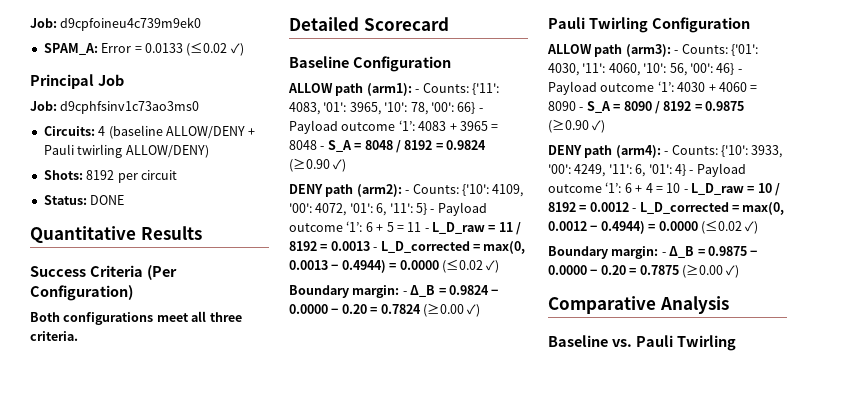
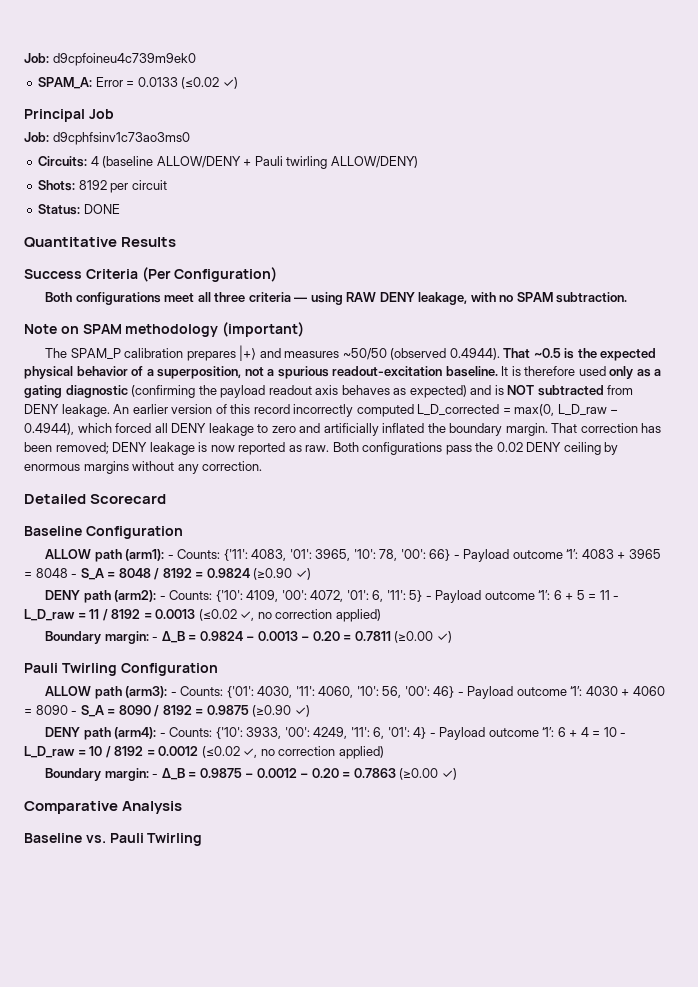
- Both configurations meet all three criteria.
+ Both configurations meet all three criteria — using RAW DENY leakage, with no SPAM subtraction.
+ Note on SPAM methodology (important)
+ The SPAM_P calibration prepares |+⟩ and measures ~50/50 (observed 0.4944). That ~0.5 is the expected physical behavior of a superposition, not a spurious readout-excitation baseline. It is therefore used only as a gating diagnostic (confirming the payload readout axis behaves as expected) and is NOT subtracted from DENY leakage. An earlier version of this record incorrectly computed L_D_corrected = max(0, L_D_raw − 0.4944), which forced all DENY leakage to zero and artificially inflated the boundary margin. That correction has been removed; DENY leakage is now reported as raw. Both configurations pass the 0.02 DENY ceiling by enormous margins without any correction.
- DENY path (arm2): - Counts: {'10': 4109, '00': 4072, '01': 6, '11': 5} - Payload outcome ‘1’: 6 + 5 = 11 - L_D_raw = 11 / 8192 = 0.0013 - L_D_corrected = max(0, 0.0013 − 0.4944) = 0.0000 (≤0.02 ✓)
+ DENY path (arm2): - Counts: {'10': 4109, '00': 4072, '01': 6, '11': 5} - Payload outcome ‘1’: 6 + 5 = 11 - L_D_raw = 11 / 8192 = 0.0013 (≤0.02 ✓, no correction applied)
- Boundary margin: - Δ_B = 0.9824 − 0.0000 − 0.20 = 0.7824 (≥0.00 ✓)
+ Boundary margin: - Δ_B = 0.9824 − 0.0013 − 0.20 = 0.7811 (≥0.00 ✓)
- DENY path (arm4): - Counts: {'10': 3933, '00': 4249, '11': 6, '01': 4} - Payload outcome ‘1’: 6 + 4 = 10 - L_D_raw = 10 / 8192 = 0.0012 - L_D_corrected = max(0, 0.0012 − 0.4944) = 0.0000 (≤0.02 ✓)
+ DENY path (arm4): - Counts: {'10': 3933, '00': 4249, '11': 6, '01': 4} - Payload outcome ‘1’: 6 + 4 = 10 - L_D_raw = 10 / 8192 = 0.0012 (≤0.02 ✓, no correction applied)
- Boundary margin: - Δ_B = 0.9875 − 0.0000 − 0.20 = 0.7875 (≥0.00 ✓)
+ Boundary margin: - Δ_B = 0.9875 − 0.0012 − 0.20 = 0.7863 (≥0.00 ✓)

